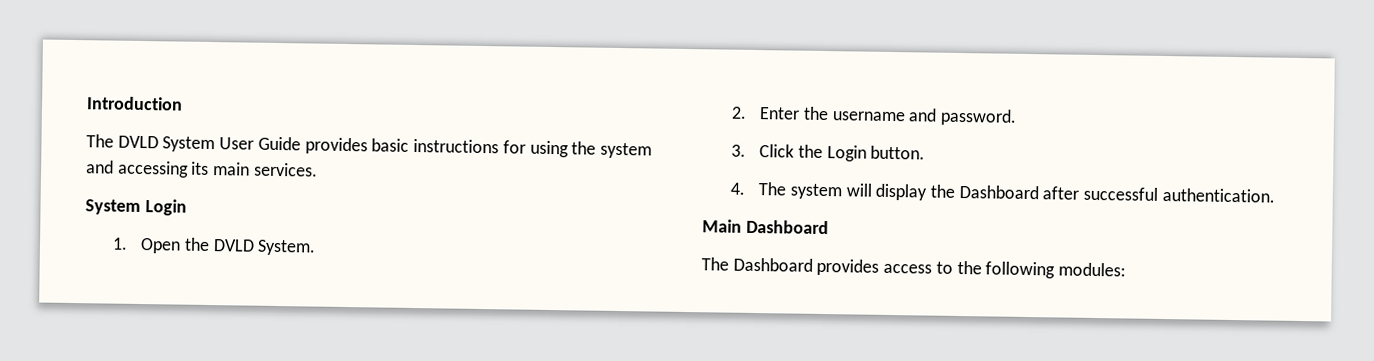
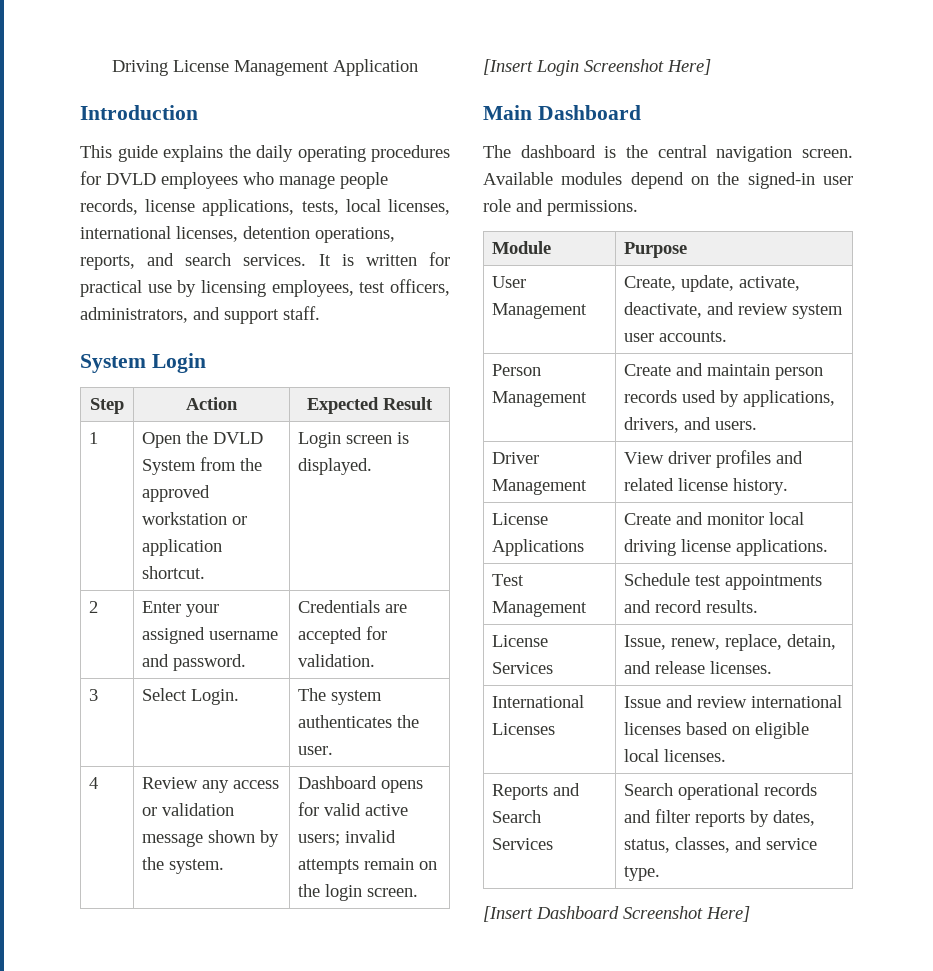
+ Driving License Management Application
  Introduction
- The DVLD System User Guide provides basic instructions for using the system and accessing its main services.
+ This guide explains the daily operating procedures for DVLD employees who manage people records, license applications, tests, local licenses, international licenses, detention operations, reports, and search services. It is written for practical use by licensing employees, test officers, administrators, and support staff.
  System Login
- 1. Open the DVLD System.
- 2. Enter the username and password.
- 3. Click the Login button.
- 4. The system will display the Dashboard after successful authentication.
+ Step | Action | Expected Result
+ 1 | Open the DVLD System from the approved workstation or application shortcut. | Login screen is displayed.
+ 2 | Enter your assigned username and password. | Credentials are accepted for validation.
+ 3 | Select Login. | The system authenticates the user.
+ 4 | Review any access or validation message shown by the system. | Dashboard opens for valid active users; invalid attempts remain on the login screen.
+ [Insert Login Screenshot Here]
  Main Dashboard
- The Dashboard provides access to the following modules:
+ The dashboard is the central navigation screen. Available modules depend on the signed-in user role and permissions.
+ Module | Purpose
+ User Management | Create, update, activate, deactivate, and review system user accounts.
+ Person Management | Create and maintain person records used by applications, drivers, and users.
+ Driver Management | View driver profiles and related license history.
+ License Applications | Create and monitor local driving license applications.
+ Test Management | Schedule test appointments and record results.
+ License Services | Issue, renew, replace, detain, and release licenses.
+ International Licenses | Issue and review international licenses based on eligible local licenses.
+ Reports and Search Services | Search operational records and filter reports by dates, status, classes, and service type.
+ [Insert Dashboard Screenshot Here]

